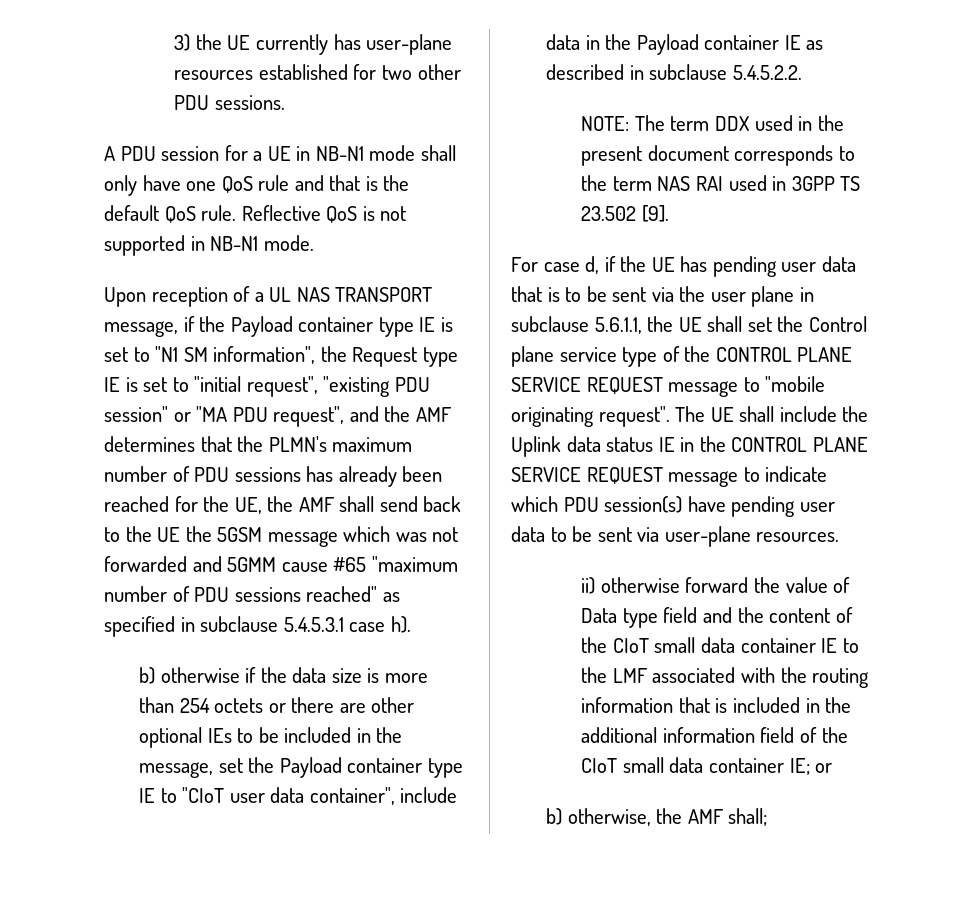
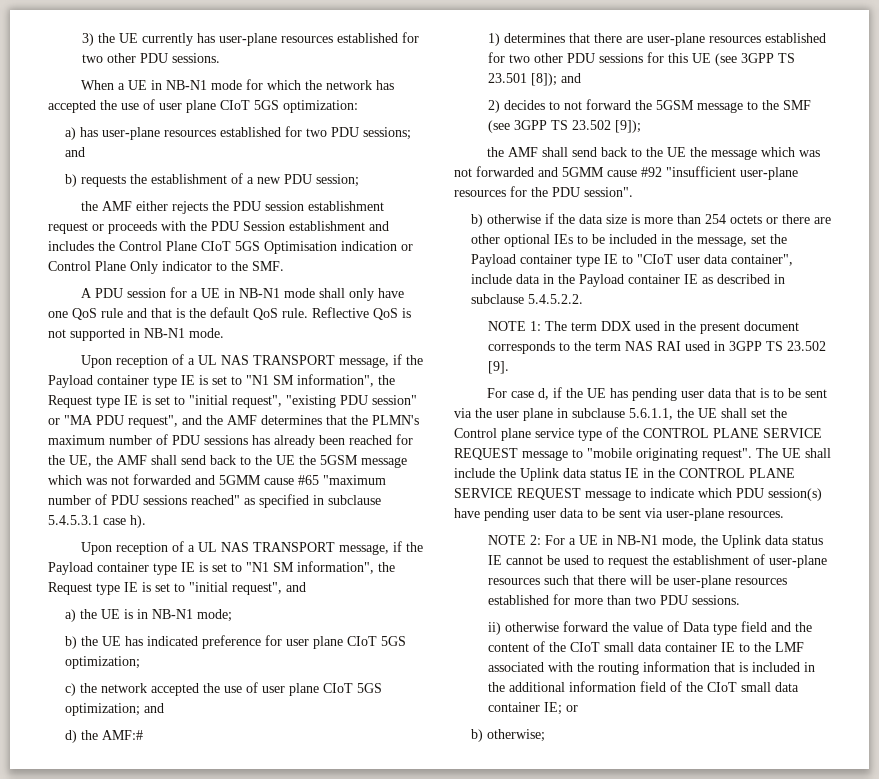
+ When a UE in NB-N1 mode for which the network has accepted the use of user plane CIoT 5GS optimization:
+ a) has user-plane resources established for two PDU sessions; and
+ b) requests the establishment of a new PDU session;
+ the AMF either rejects the PDU session establishment request or proceeds with the PDU Session establishment and includes the Control Plane CIoT 5GS Optimisation indication or Control Plane Only indicator to the SMF.
+ Upon reception of a UL NAS TRANSPORT message, if the Payload container type IE is set to "N1 SM information", the Request type IE is set to "initial request", and
+ a) the UE is in NB-N1 mode;
+ b) the UE has indicated preference for user plane CIoT 5GS optimization;
+ c) the network accepted the use of user plane CIoT 5GS optimization; and
+ d) the AMF:#
+ 1) determines that there are user-plane resources established for two other PDU sessions for this UE (see 3GPP TS 23.501 [8]); and
+ 2) decides to not forward the 5GSM message to the SMF (see 3GPP TS 23.502 [9]);
+ the AMF shall send back to the UE the message which was not forwarded and 5GMM cause #92 "insufficient user-plane resources for the PDU session".
- NOTE: The term DDX used in the present document corresponds to the term NAS RAI used in 3GPP TS 23.502 [9].
+ NOTE 1: The term DDX used in the present document corresponds to the term NAS RAI used in 3GPP TS 23.502 [9].
+ NOTE 2: For a UE in NB-N1 mode, the Uplink data status IE cannot be used to request the establishment of user-plane resources such that there will be user-plane resources established for more than two PDU sessions.
- b) otherwise, the AMF shall;
+ b) otherwise;

